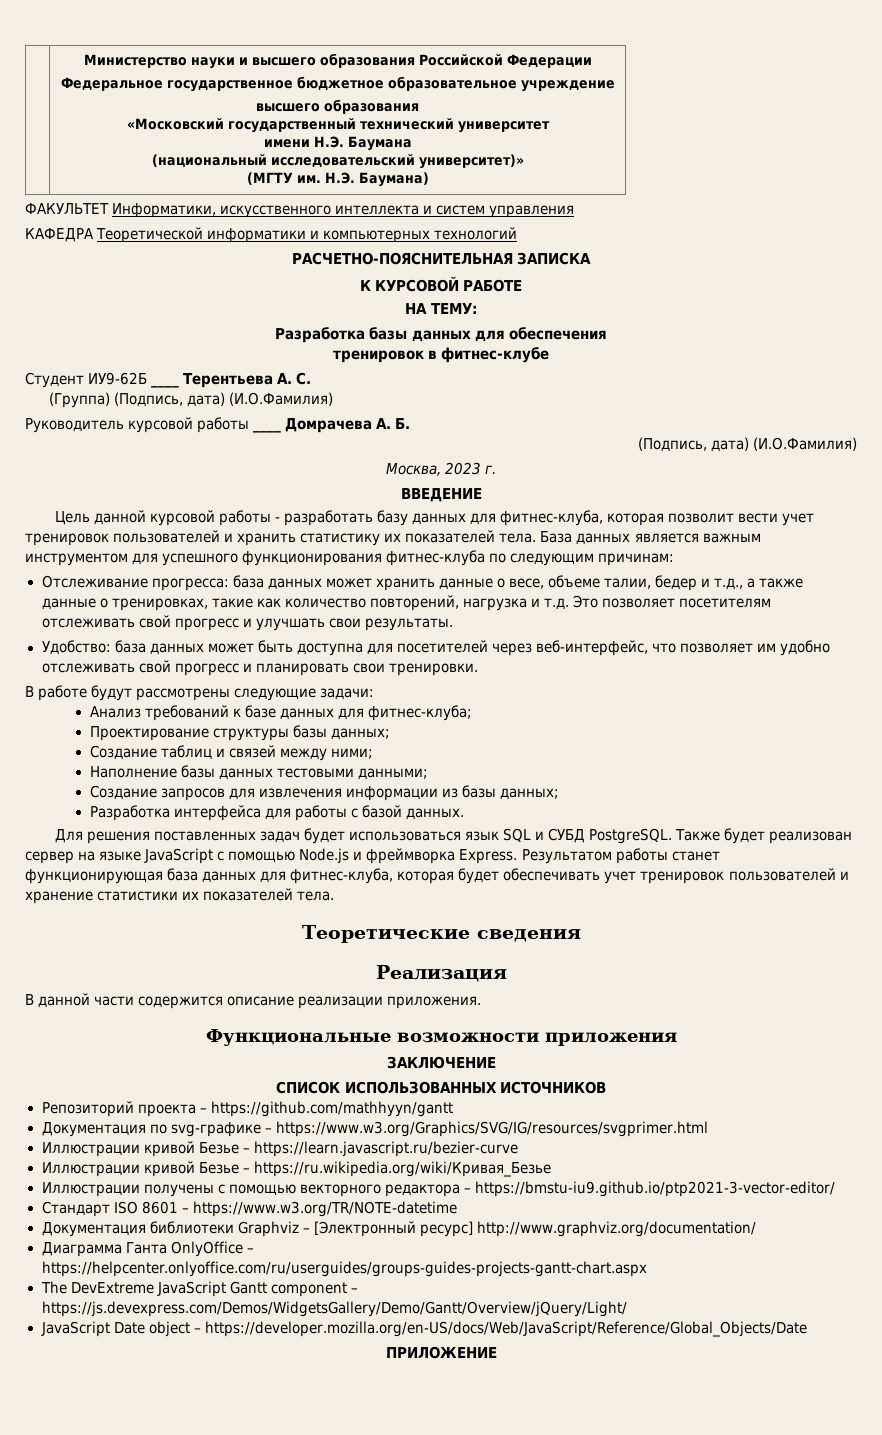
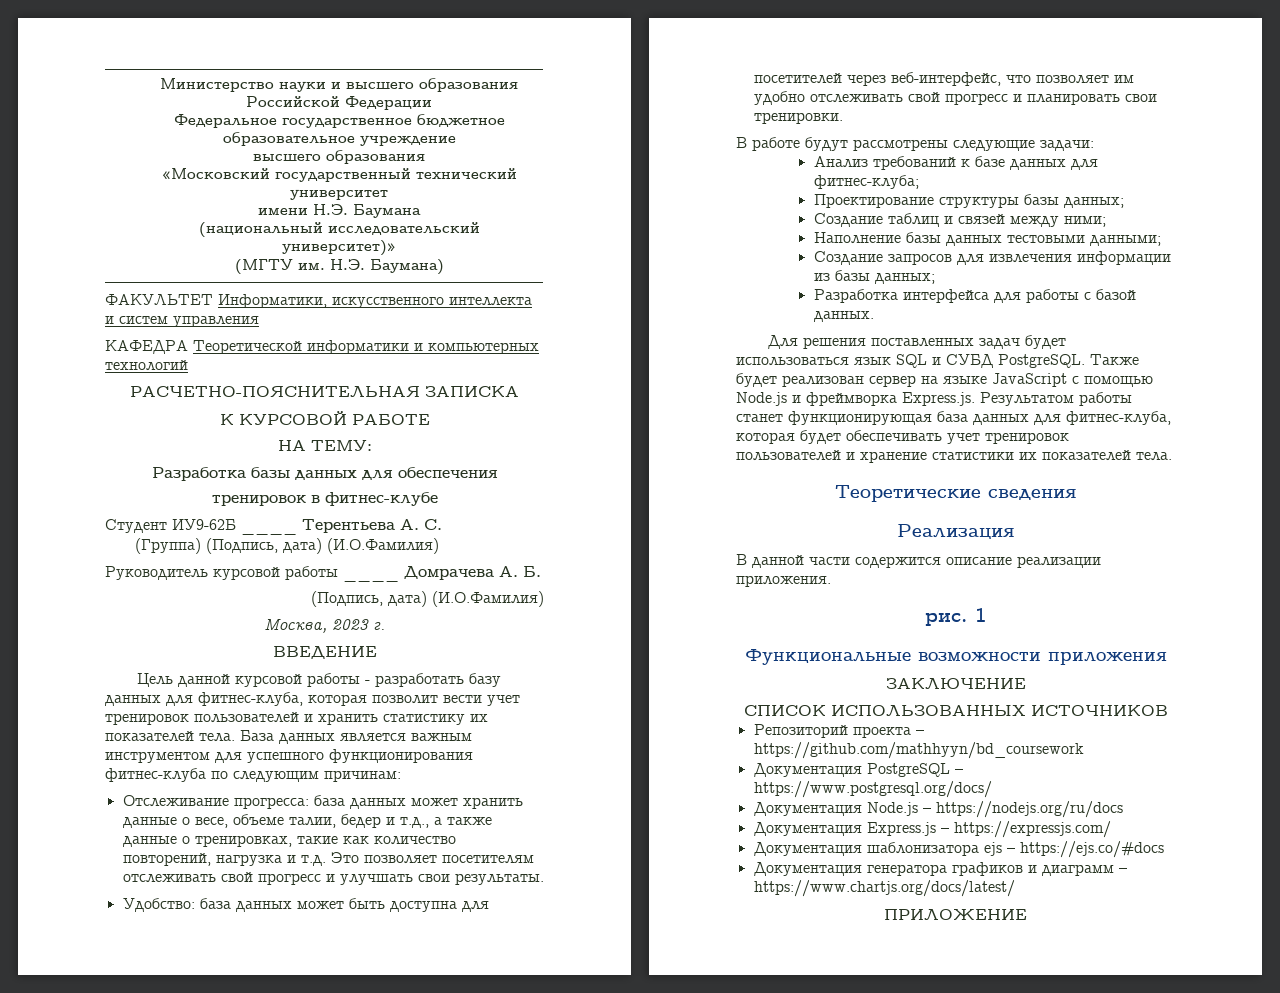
- Также будет реализован сервер на языке JavaScript с помощью Node.js и фреймворка Express. Результатом работы станет функционирующая база данных для фитнес-клуба, которая будет обеспечивать учет тренировок пользователей и хранение статистики их показателей тела.
+ Также будет реализован сервер на языке JavaScript с помощью Node.js и фреймворка Express.js. Результатом работы станет функционирующая база данных для фитнес-клуба, которая будет обеспечивать учет тренировок пользователей и хранение статистики их показателей тела.
+ рис. 1
- Репозиторий проекта – https://github.com/mathhyyn/gantt
- Документация по svg-графике – https://www.w3.org/Graphics/SVG/IG/resources/svgprimer.html
- Иллюстрации кривой Безье – https://learn.javascript.ru/bezier-curve
- Иллюстрации кривой Безье – https://ru.wikipedia.org/wiki/Кривая_Безье
- Иллюстрации получены с помощью векторного редактора – https://bmstu-iu9.github.io/ptp2021-3-vector-editor/
- Стандарт ISO 8601 – https://www.w3.org/TR/NOTE-datetime
- Документация библиотеки Graphviz – [Электронный ресурс] http://www.graphviz.org/documentation/
- Диаграмма Ганта OnlyOffice – https://helpcenter.onlyoffice.com/ru/userguides/groups-guides-projects-gantt-chart.aspx
- The DevExtreme JavaScript Gantt component – https://js.devexpress.com/Demos/WidgetsGallery/Demo/Gantt/Overview/jQuery/Light/
- JavaScript Date object – https://developer.mozilla.org/en-US/docs/Web/JavaScript/Reference/Global_Objects/Date
+ Репозиторий проекта – https://github.com/mathhyyn/bd_coursework
+ Документация PostgreSQL – https://www.postgresql.org/docs/
+ Документация Node.js – https://nodejs.org/ru/docs
+ Документация Express.js – https://expressjs.com/
+ Документация шаблонизатора ejs – https://ejs.co/#docs
+ Документация генератора графиков и диаграмм – https://www.chartjs.org/docs/latest/

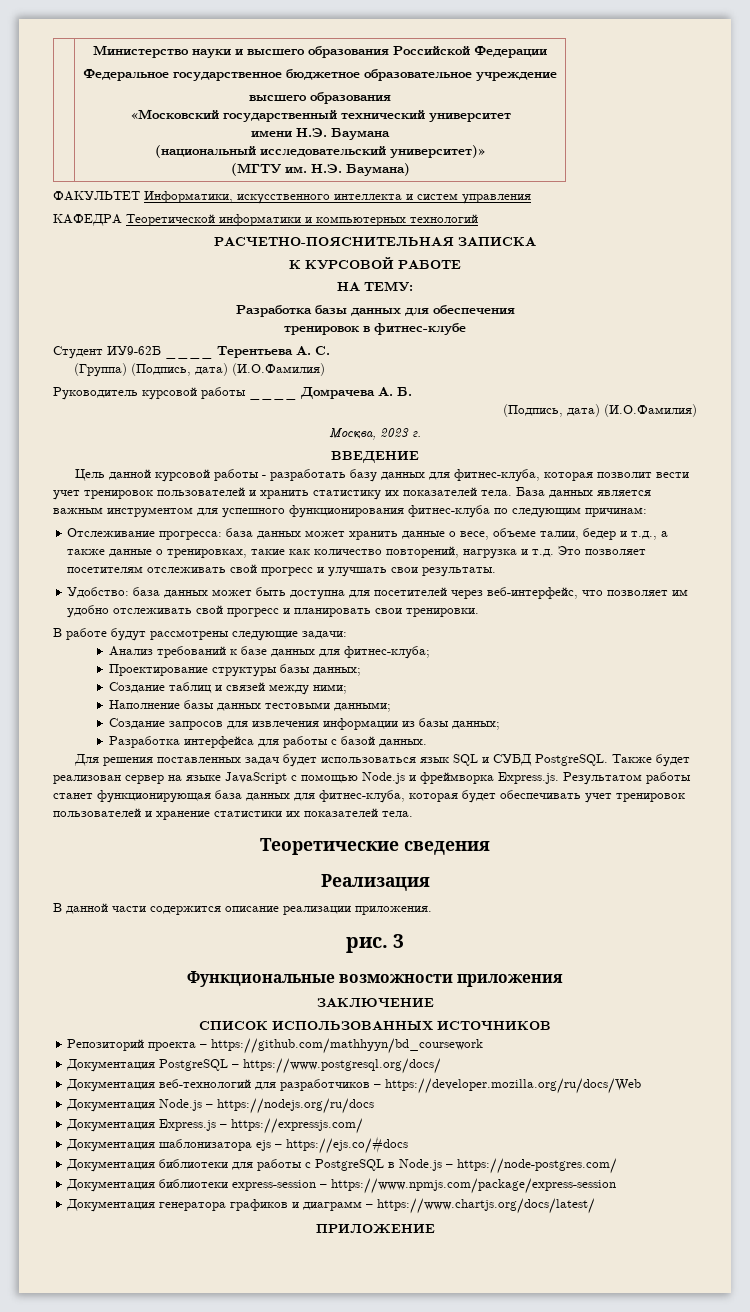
- рис. 1
+ рис. 3
+ Документация веб-технологий для разработчиков – https://developer.mozilla.org/ru/docs/Web
+ Документация библиотеки для работы с PostgreSQL в Node.js – https://node-postgres.com/
+ Документация библиотеки express-session – https://www.npmjs.com/package/express-session

